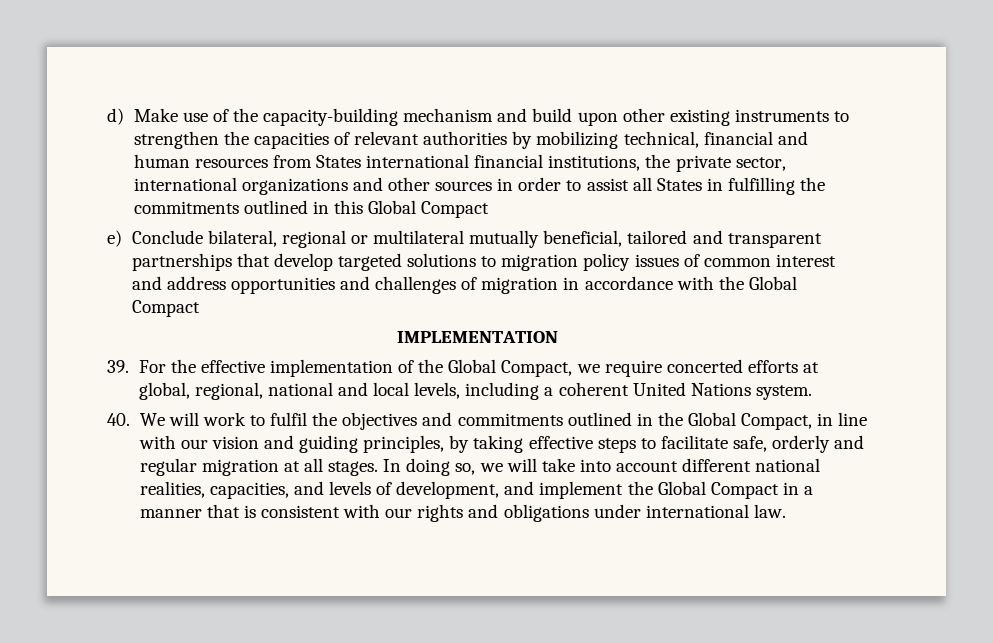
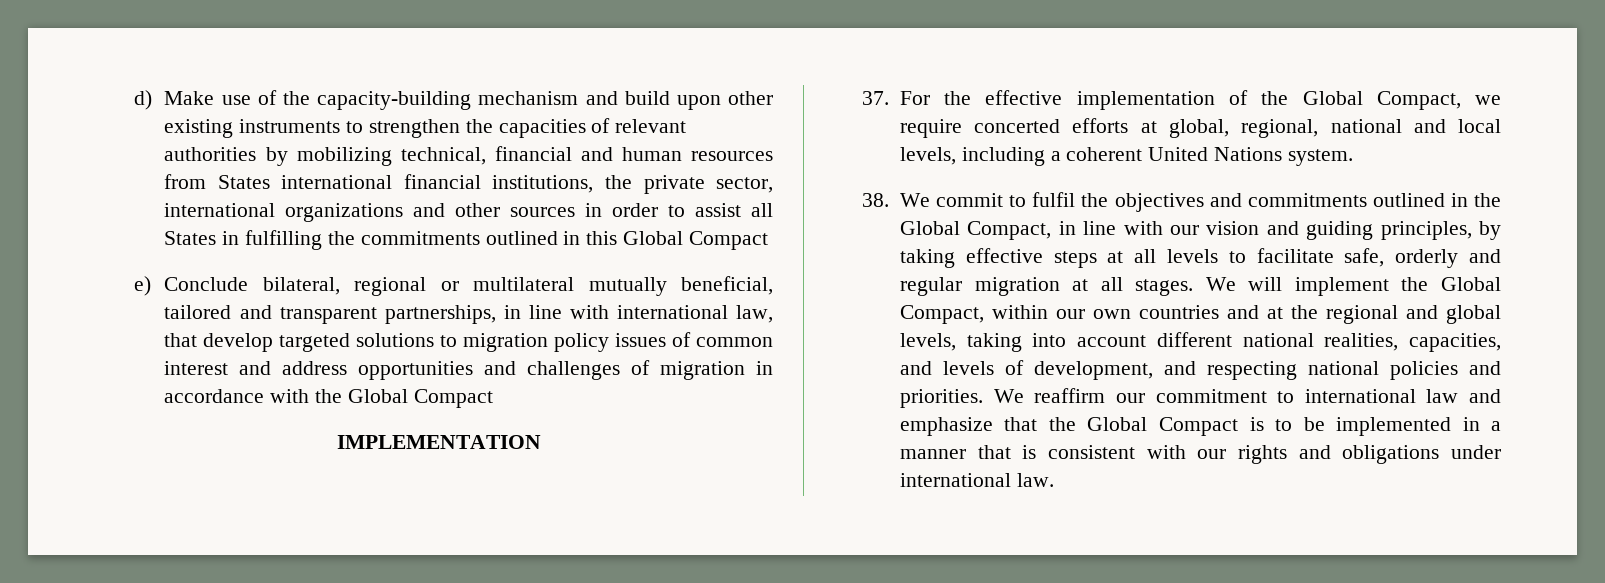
- e) Conclude bilateral, regional or multilateral mutually beneficial, tailored and transparent partnerships that develop targeted solutions to migration policy issues of common interest and address opportunities and challenges of migration in accordance with the Global Compact
+ e) Conclude bilateral, regional or multilateral mutually beneficial, tailored and transparent partnerships, in line with international law, that develop targeted solutions to migration policy issues of common interest and address opportunities and challenges of migration in accordance with the Global Compact
- 39. For the effective implementation of the Global Compact, we require concerted efforts at global, regional, national and local levels, including a coherent United Nations system.
+ 37. For the effective implementation of the Global Compact, we require concerted efforts at global, regional, national and local levels, including a coherent United Nations system.
- 40. We will work to fulfil the objectives and commitments outlined in the Global Compact, in line with our vision and guiding principles, by taking effective steps to facilitate safe, orderly and regular migration at all stages.
+ 38. We commit to fulfil the objectives and commitments outlined in the Global Compact, in line with our vision and guiding principles, by taking effective steps at all levels to facilitate safe, orderly and regular migration at all stages.
- In doing so, we will take into account different national realities, capacities, and levels of development, and implement the Global Compact in a manner that is consistent with our rights and obligations under international law.
+ We will implement the Global Compact, within our own countries and at the regional and global levels, taking into account different national realities, capacities, and levels of development, and respecting national policies and priorities. We reaffirm our commitment to international law and emphasize that the Global Compact is to be implemented in a manner that is consistent with our rights and obligations under international law.

